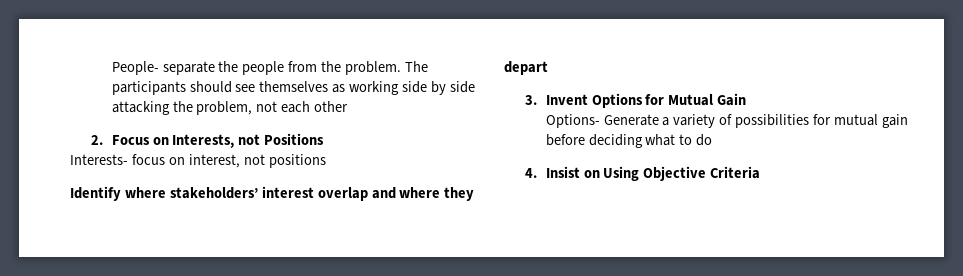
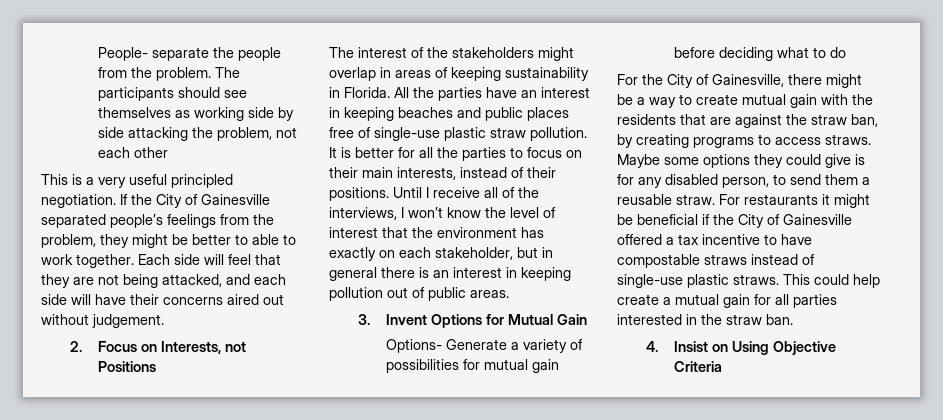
+ This is a very useful principled negotiation. If the City of Gainesville separated people’s feelings from the problem, they might be better to able to work together. Each side will feel that they are not being attacked, and each side will have their concerns aired out without judgement.
- Interests- focus on interest, not positions
- Identify where stakeholders’ interest overlap and where they depart
+ The interest of the stakeholders might overlap in areas of keeping sustainability in Florida. All the parties have an interest in keeping beaches and public places free of single-use plastic straw pollution. It is better for all the parties to focus on their main interests, instead of their positions. Until I receive all of the interviews, I won’t know the level of interest that the environment has exactly on each stakeholder, but in general there is an interest in keeping pollution out of public areas.
+ For the City of Gainesville, there might be a way to create mutual gain with the residents that are against the straw ban, by creating programs to access straws. Maybe some options they could give is for any disabled person, to send them a reusable straw. For restaurants it might be beneficial if the City of Gainesville offered a tax incentive to have compostable straws instead of single-use plastic straws. This could help create a mutual gain for all parties interested in the straw ban.

